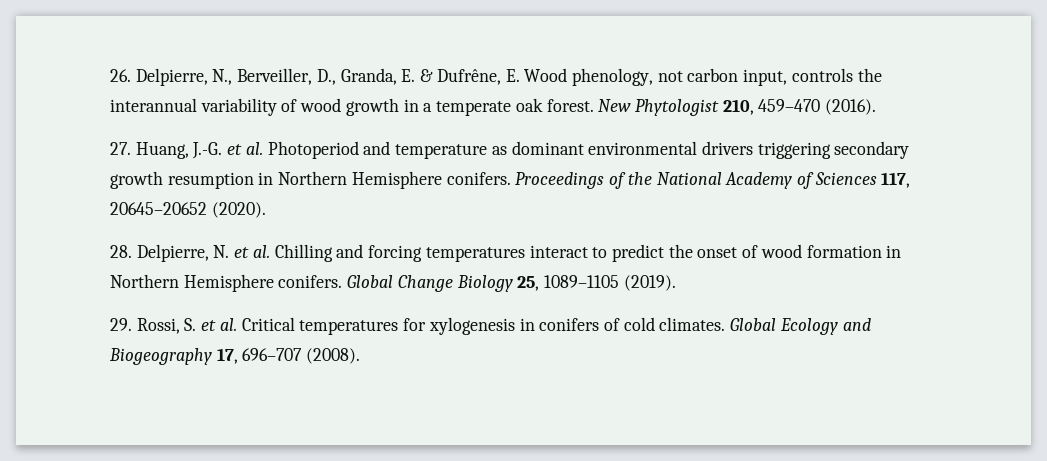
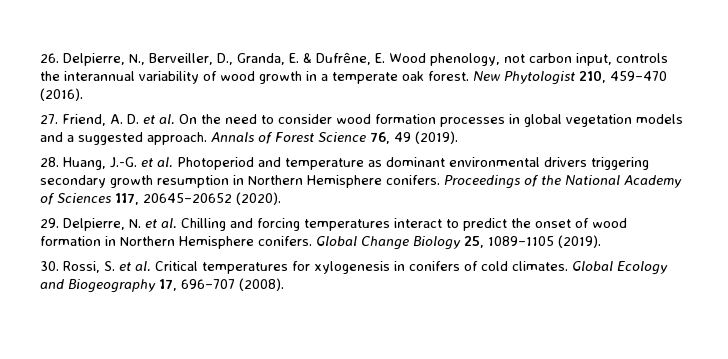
- 27. Huang, J.-G. et al. Photoperiod and temperature as dominant environmental drivers triggering secondary growth resumption in Northern Hemisphere conifers.
+ 27. Friend, A. D. et al. On the need to consider wood formation processes in global vegetation models and a suggested approach. Annals of Forest Science 76, 49 (2019).
+ 28. Huang, J.-G. et al. Photoperiod and temperature as dominant environmental drivers triggering secondary growth resumption in Northern Hemisphere conifers.
- 28. Delpierre, N. et al. Chilling and forcing temperatures interact to predict the onset of wood formation in Northern Hemisphere conifers.
+ 29. Delpierre, N. et al. Chilling and forcing temperatures interact to predict the onset of wood formation in Northern Hemisphere conifers.
- 29. Rossi, S. et al. Critical temperatures for xylogenesis in conifers of cold climates.
+ 30. Rossi, S. et al. Critical temperatures for xylogenesis in conifers of cold climates.

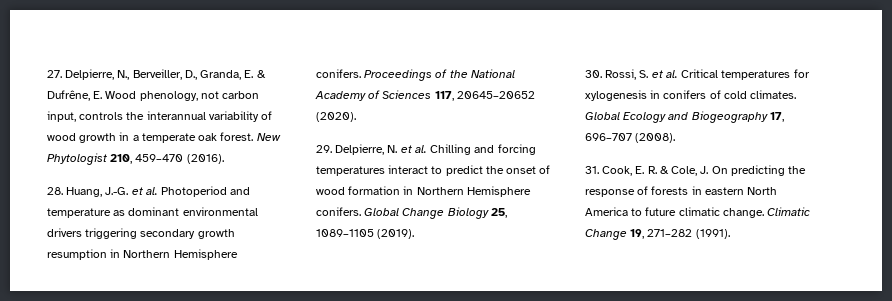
- 26. Delpierre, N., Berveiller, D., Granda, E. & Dufrêne, E. Wood phenology, not carbon input, controls the interannual variability of wood growth in a temperate oak forest.
+ 27. Delpierre, N., Berveiller, D., Granda, E. & Dufrêne, E. Wood phenology, not carbon input, controls the interannual variability of wood growth in a temperate oak forest.
- 27. Friend, A. D. et al. On the need to consider wood formation processes in global vegetation models and a suggested approach. Annals of Forest Science 76, 49 (2019).
+ 31. Cook, E. R. & Cole, J. On predicting the response of forests in eastern North America to future climatic change. Climatic Change 19, 271–282 (1991).

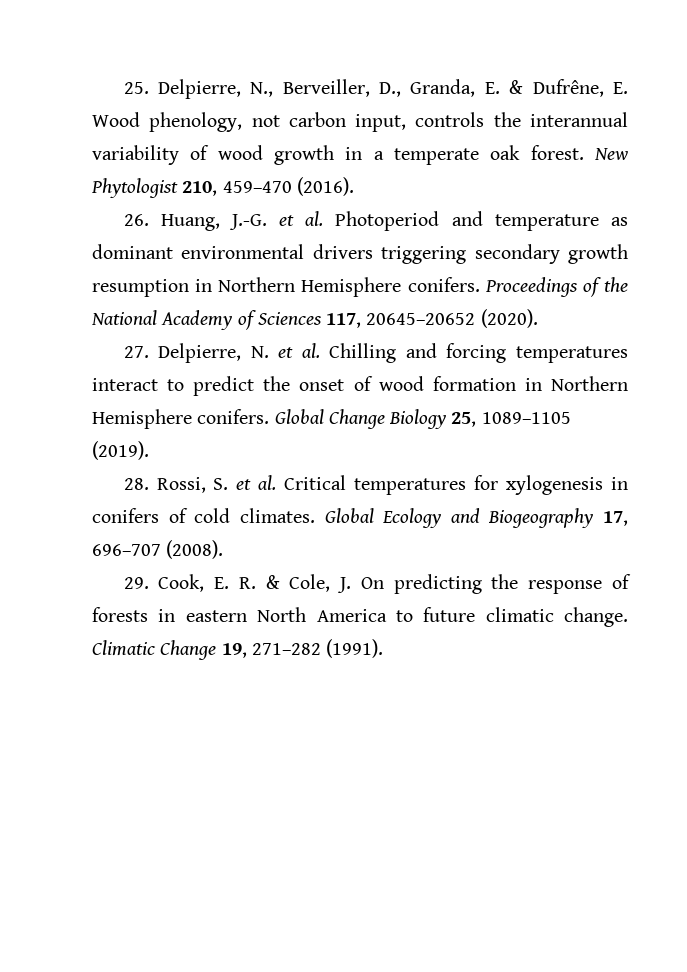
- 27. Delpierre, N., Berveiller, D., Granda, E. & Dufrêne, E. Wood phenology, not carbon input, controls the interannual variability of wood growth in a temperate oak forest.
+ 25. Delpierre, N., Berveiller, D., Granda, E. & Dufrêne, E. Wood phenology, not carbon input, controls the interannual variability of wood growth in a temperate oak forest.
- 28. Huang, J.-G. et al. Photoperiod and temperature as dominant environmental drivers triggering secondary growth resumption in Northern Hemisphere conifers.
+ 26. Huang, J.-G. et al. Photoperiod and temperature as dominant environmental drivers triggering secondary growth resumption in Northern Hemisphere conifers.
- 29. Delpierre, N. et al. Chilling and forcing temperatures interact to predict the onset of wood formation in Northern Hemisphere conifers.
+ 27. Delpierre, N. et al. Chilling and forcing temperatures interact to predict the onset of wood formation in Northern Hemisphere conifers.
- 30. Rossi, S. et al. Critical temperatures for xylogenesis in conifers of cold climates.
+ 28. Rossi, S. et al. Critical temperatures for xylogenesis in conifers of cold climates.
- 31. Cook, E. R. & Cole, J. On predicting the response of forests in eastern North America to future climatic change.
+ 29. Cook, E. R. & Cole, J. On predicting the response of forests in eastern North America to future climatic change.

